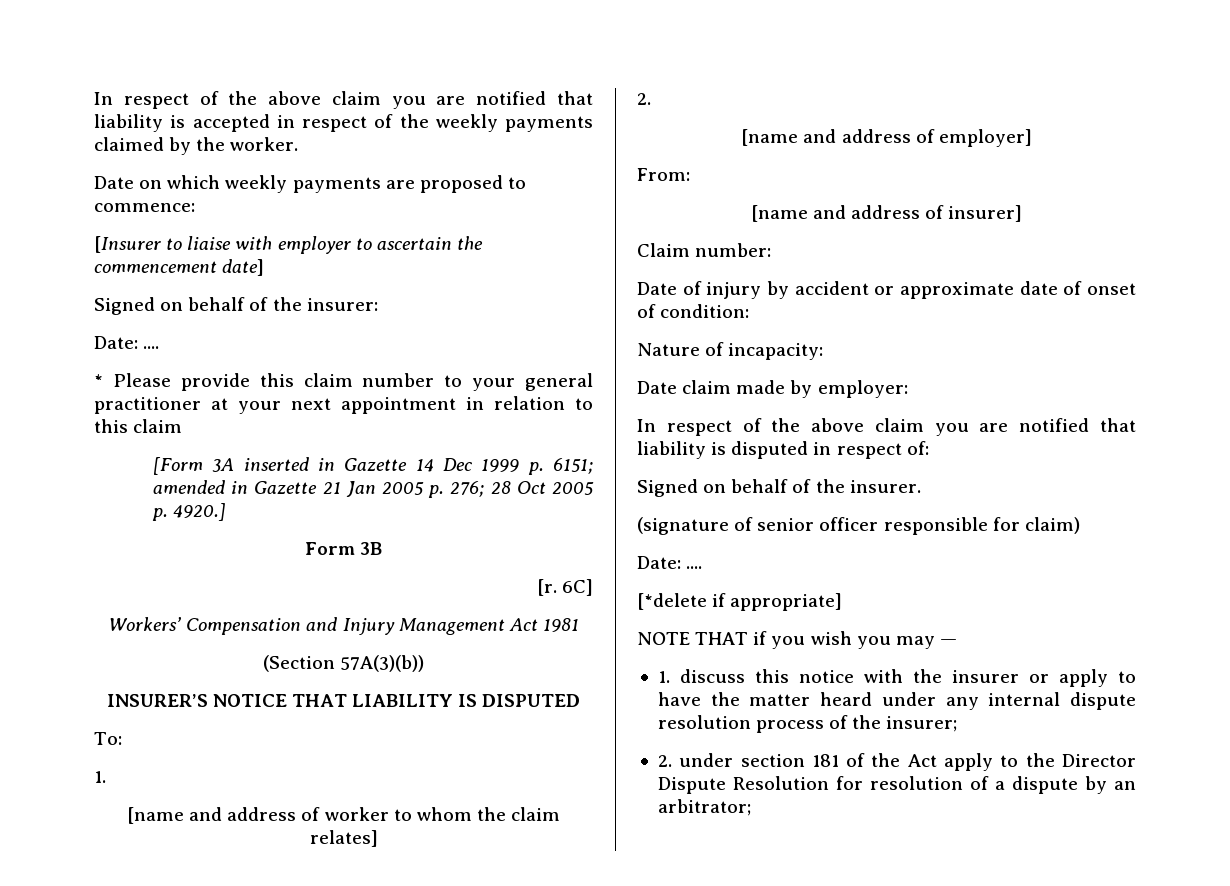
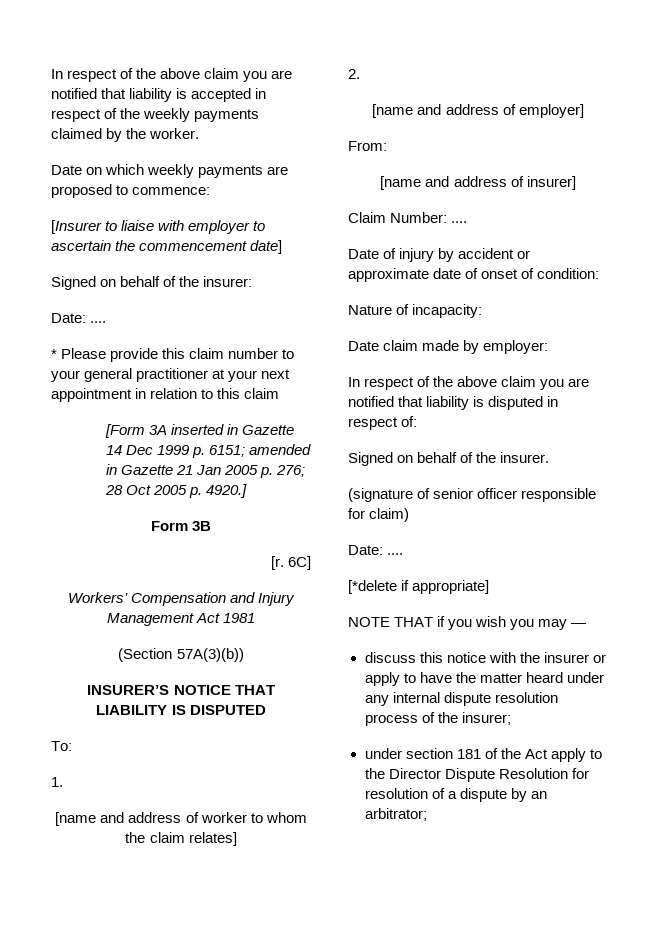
- Claim number:
+ Claim Number: ....
- 1. discuss this notice with the insurer or apply to have the matter heard under any internal dispute resolution process of the insurer;
+ discuss this notice with the insurer or apply to have the matter heard under any internal dispute resolution process of the insurer;
- 2. under section 181 of the Act apply to the Director Dispute Resolution for resolution of a dispute by an arbitrator;
+ under section 181 of the Act apply to the Director Dispute Resolution for resolution of a dispute by an arbitrator;

